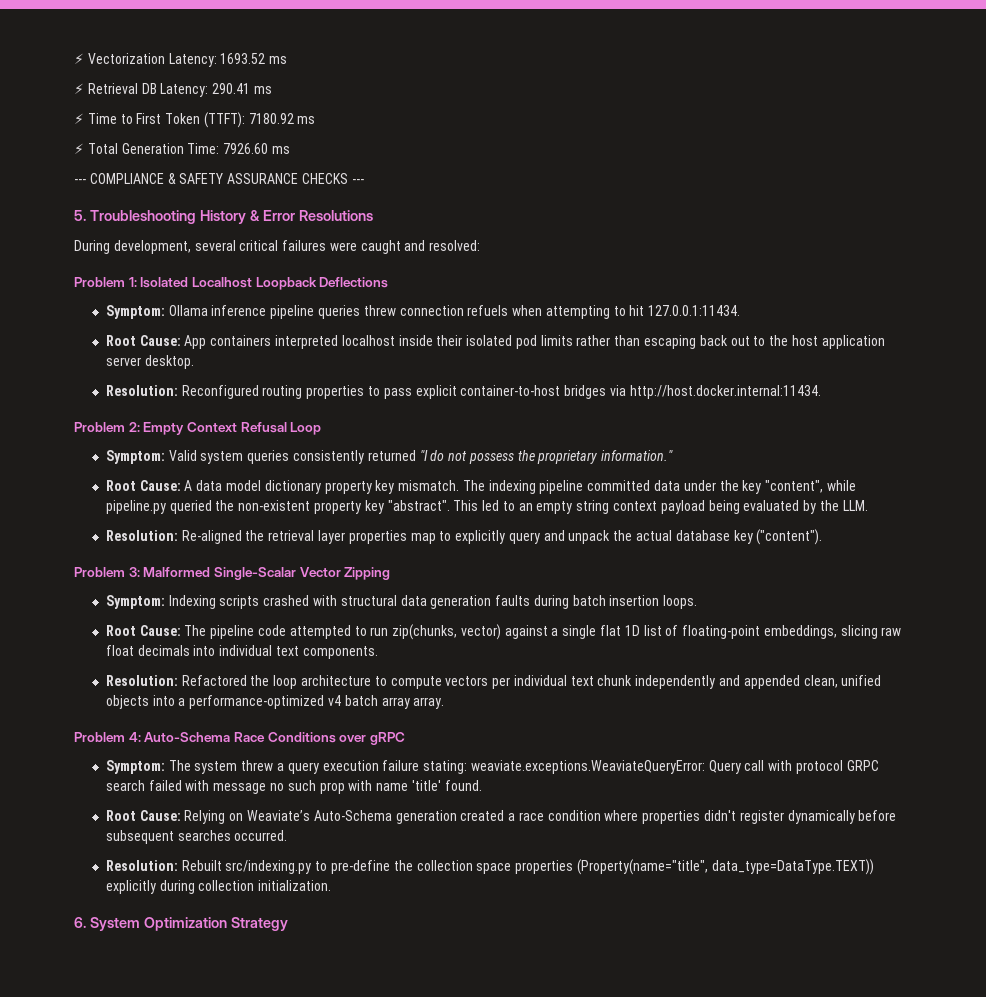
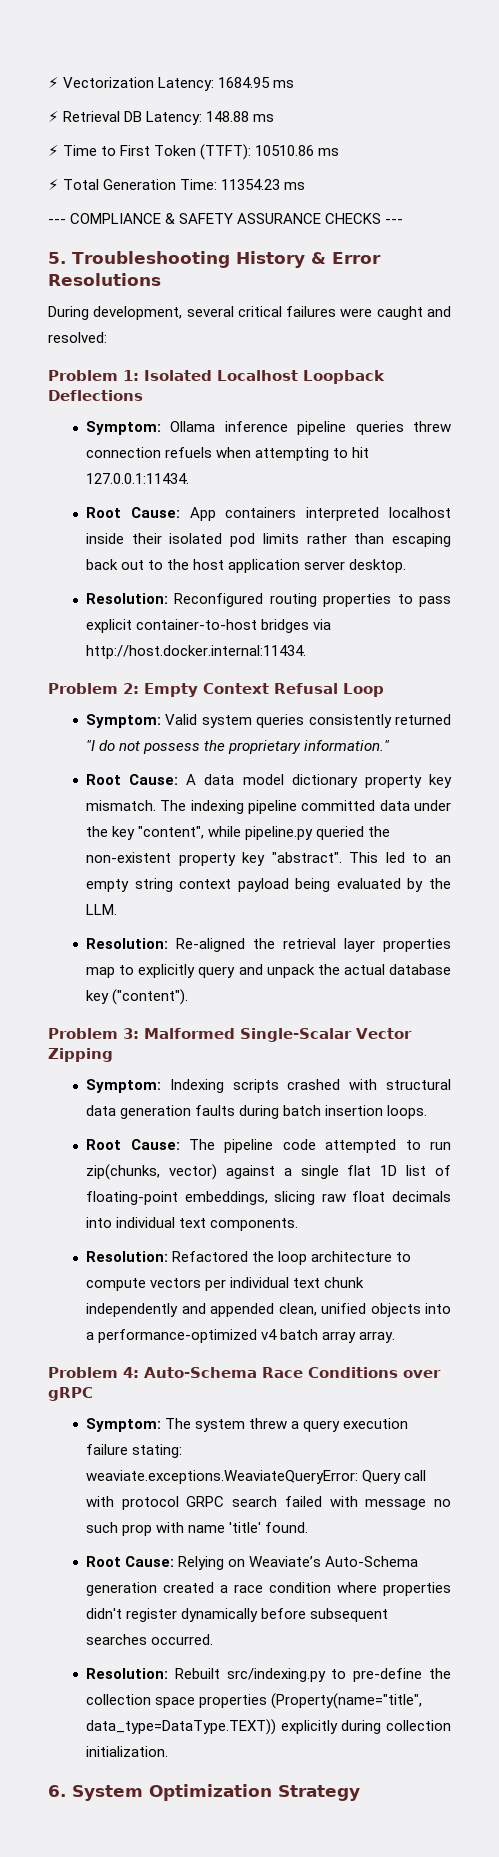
- ⚡ Vectorization Latency: 1693.52 ms
+ ⚡ Vectorization Latency: 1684.95 ms
- ⚡ Retrieval DB Latency: 290.41 ms
+ ⚡ Retrieval DB Latency: 148.88 ms
- ⚡ Time to First Token (TTFT): 7180.92 ms
+ ⚡ Time to First Token (TTFT): 10510.86 ms
- ⚡ Total Generation Time: 7926.60 ms
+ ⚡ Total Generation Time: 11354.23 ms

